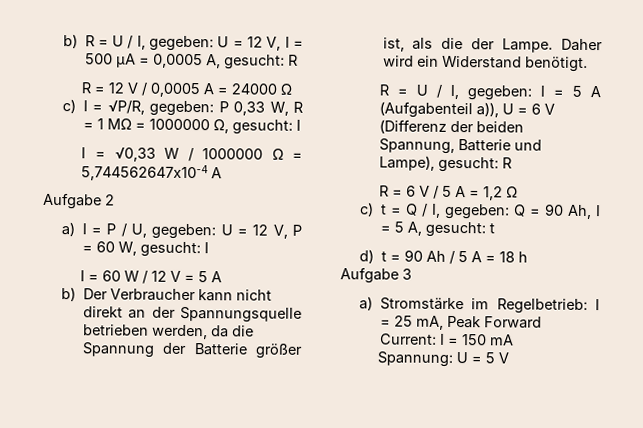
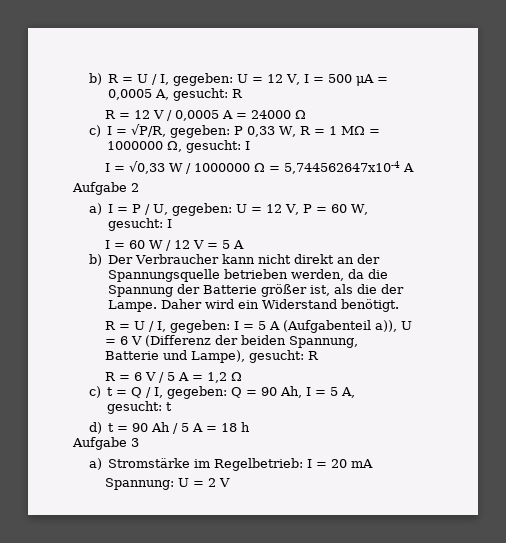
- a) Stromstärke im Regelbetrieb: I = 25 mA, Peak Forward Current: I = 150 mA
+ a) Stromstärke im Regelbetrieb: I = 20 mA
- Spannung: U = 5 V
+ Spannung: U = 2 V

